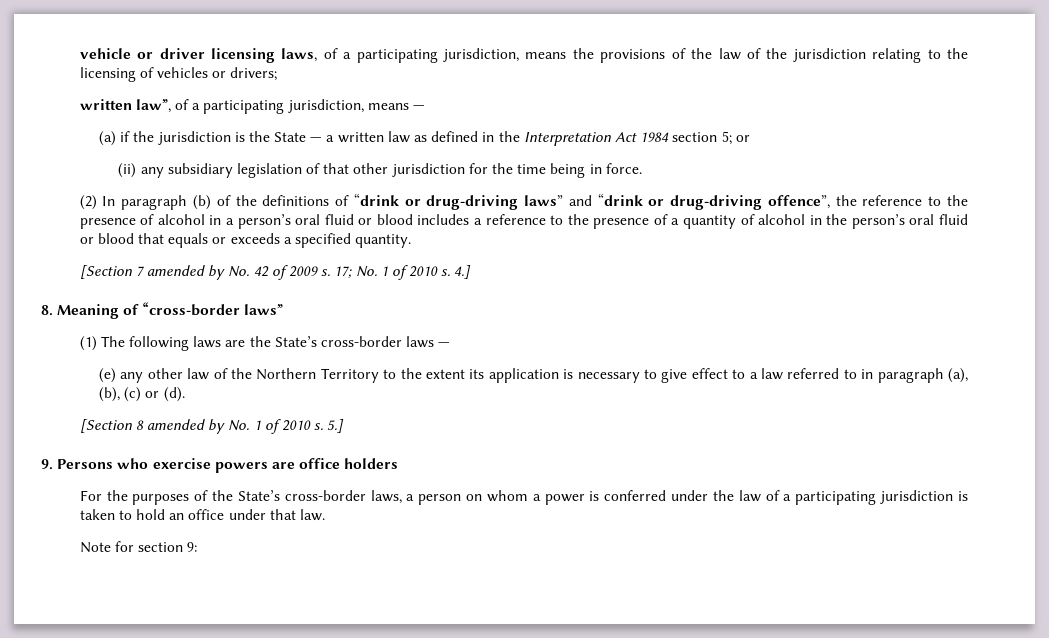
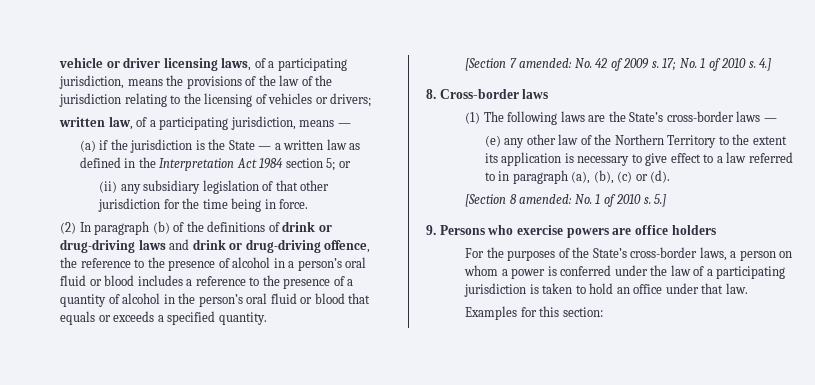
- written law”, of a participating jurisdiction, means —
+ written law, of a participating jurisdiction, means —
- (2) In paragraph (b) of the definitions of “drink or drug-driving laws” and “drink or drug-driving offence”, the reference to the presence of alcohol in a person’s oral fluid or blood includes a reference to the presence of a quantity of alcohol in the person’s oral fluid or blood that equals or exceeds a specified quantity.
+ (2) In paragraph (b) of the definitions of drink or drug-driving laws and drink or drug-driving offence, the reference to the presence of alcohol in a person’s oral fluid or blood includes a reference to the presence of a quantity of alcohol in the person’s oral fluid or blood that equals or exceeds a specified quantity.
- [Section 7 amended by No. 42 of 2009 s.
+ [Section 7 amended: No. 42 of 2009 s.
- 8. Meaning of “cross-border laws”
+ 8. Cross-border laws
- [Section 8 amended by No. 1 of 2010 s.
+ [Section 8 amended: No. 1 of 2010 s.
- Note for section 9:
+ Examples for this section:

